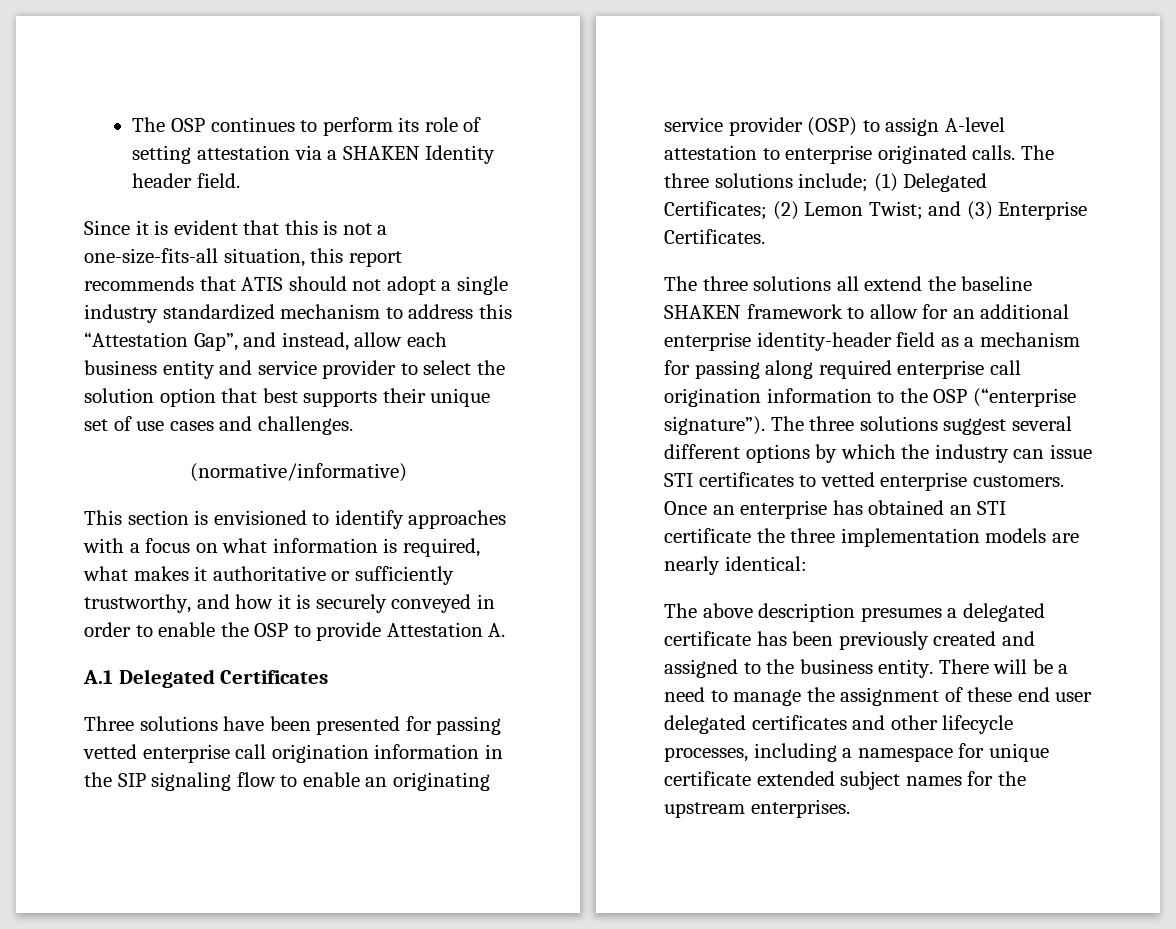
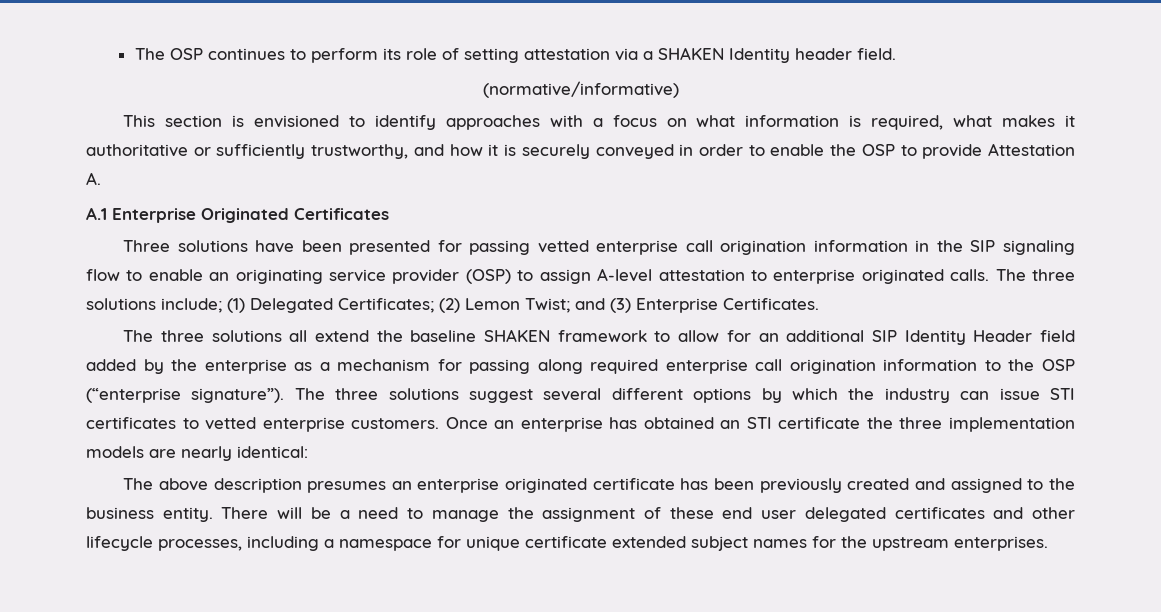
- Since it is evident that this is not a one-size-fits-all situation, this report recommends that ATIS should not adopt a single industry standardized mechanism to address this “Attestation Gap”, and instead, allow each business entity and service provider to select the solution option that best supports their unique set of use cases and challenges.
- A.1 Delegated Certificates
+ A.1 Enterprise Originated Certificates
- The three solutions all extend the baseline SHAKEN framework to allow for an additional enterprise identity-header field as a mechanism for passing along required enterprise call origination information to the OSP (“enterprise signature”).
+ The three solutions all extend the baseline SHAKEN framework to allow for an additional SIP Identity Header field added by the enterprise as a mechanism for passing along required enterprise call origination information to the OSP (“enterprise signature”).
- The above description presumes a delegated certificate has been previously created and assigned to the business entity.
+ The above description presumes an enterprise originated certificate has been previously created and assigned to the business entity.

